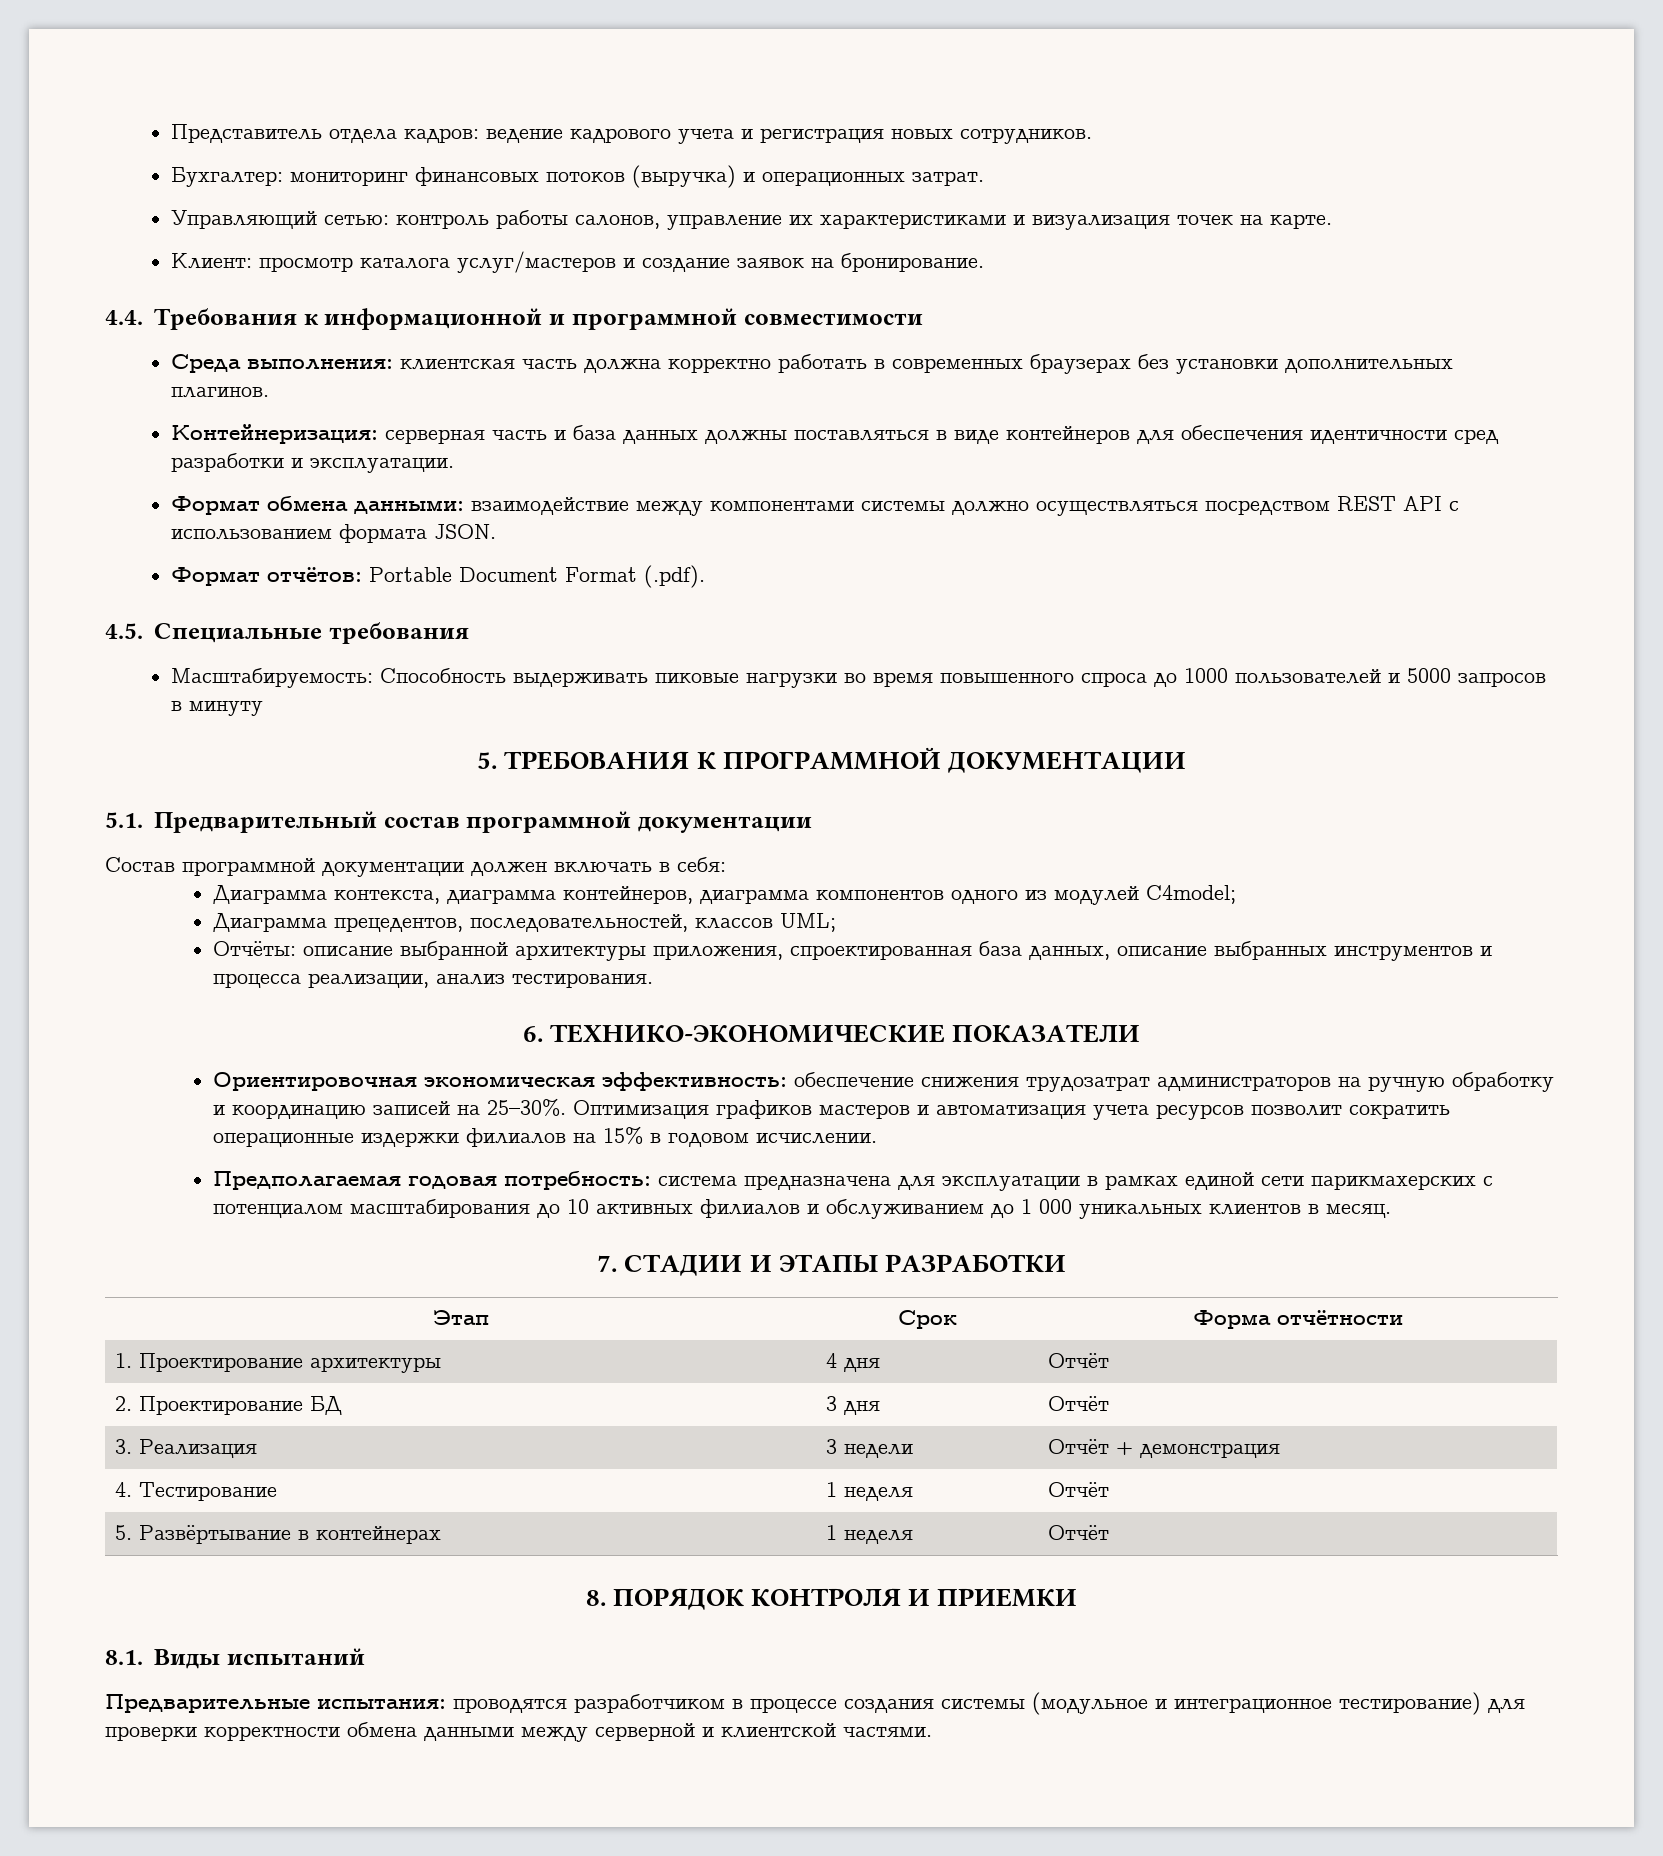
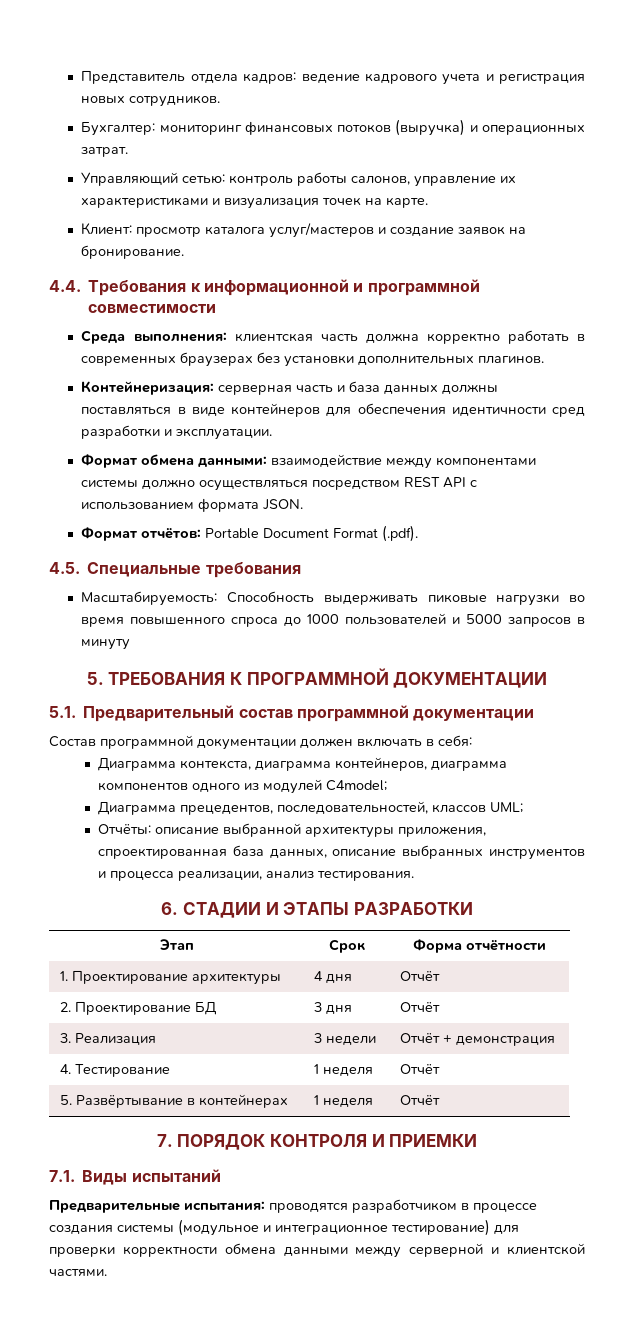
- 6. ТЕХНИКО-ЭКОНОМИЧЕСКИЕ ПОКАЗАТЕЛИ
- Ориентировочная экономическая эффективность: обеспечение снижения трудозатрат администраторов на ручную обработку и координацию записей на 25–30%. Оптимизация графиков мастеров и автоматизация учета ресурсов позволит сократить операционные издержки филиалов на 15% в годовом исчислении.
- Предполагаемая годовая потребность: система предназначена для эксплуатации в рамках единой сети парикмахерских с потенциалом масштабирования до 10 активных филиалов и обслуживанием до 1 000 уникальных клиентов в месяц.
- 7. СТАДИИ И ЭТАПЫ РАЗРАБОТКИ
+ 6. СТАДИИ И ЭТАПЫ РАЗРАБОТКИ
- 8. ПОРЯДОК КОНТРОЛЯ И ПРИЕМКИ
+ 7. ПОРЯДОК КОНТРОЛЯ И ПРИЕМКИ
- 8.1. Виды испытаний
+ 7.1. Виды испытаний

